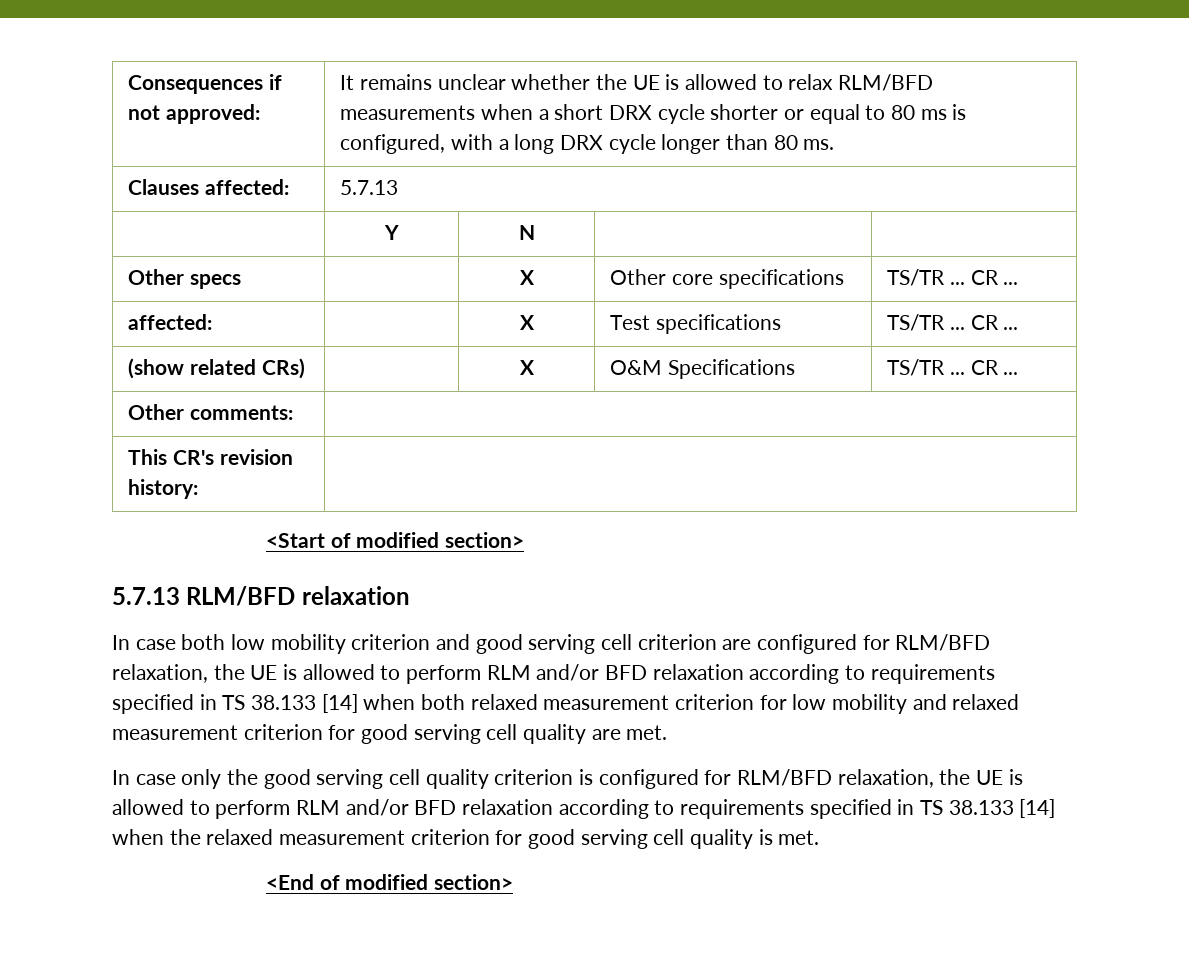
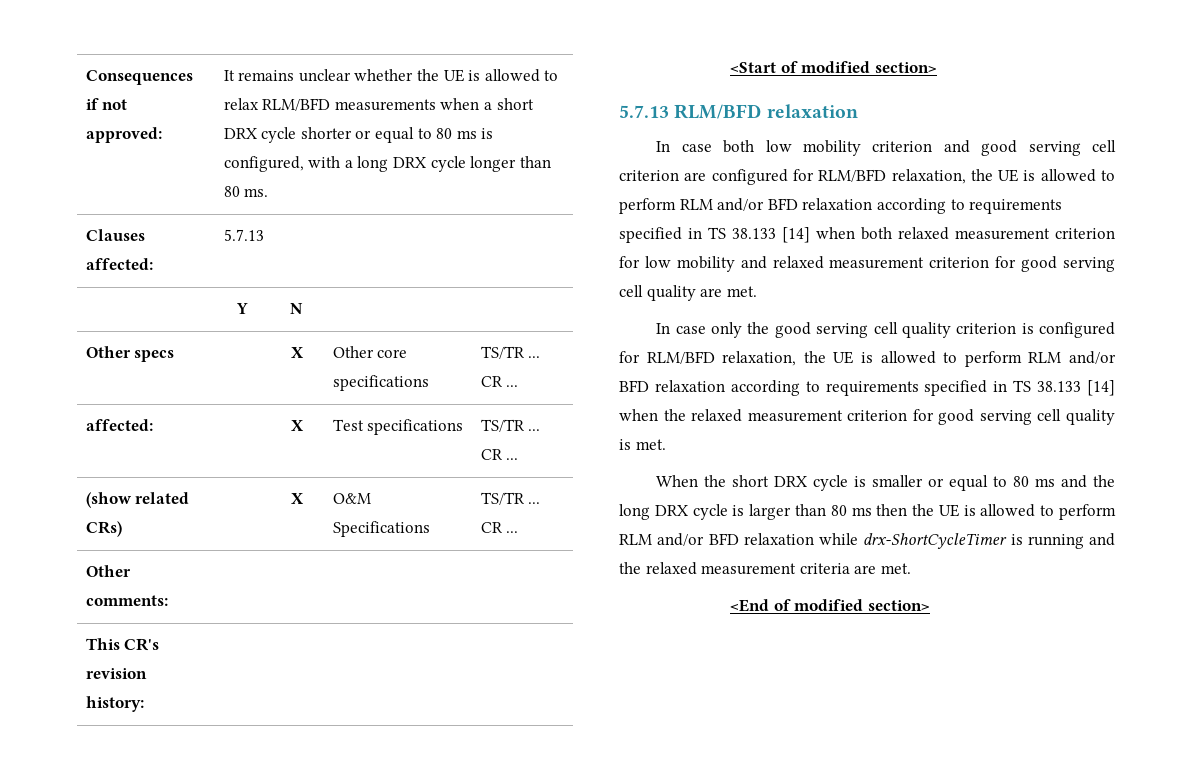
+ When the short DRX cycle is smaller or equal to 80 ms and the long DRX cycle is larger than 80 ms then the UE is allowed to perform RLM and/or BFD relaxation while drx-ShortCycleTimer is running and the relaxed measurement criteria are met.

